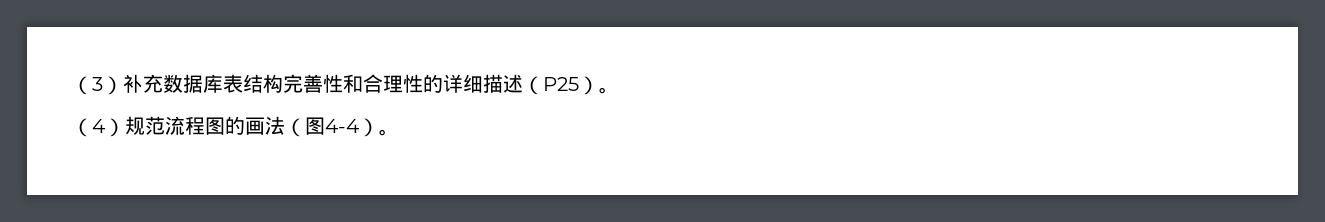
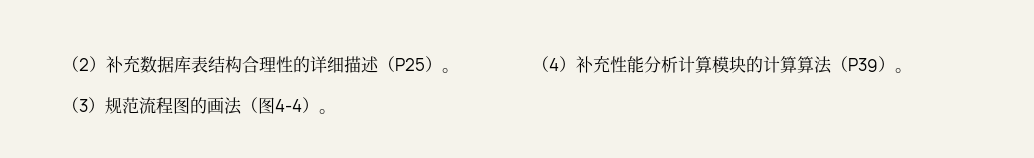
- （3）补充数据库表结构完善性和合理性的详细描述（P25）。
+ （2）补充数据库表结构合理性的详细描述（P25）。
- （4）规范流程图的画法（图4-4）。
+ （3）规范流程图的画法（图4-4）。
+ （4）补充性能分析计算模块的计算算法（P39）。

